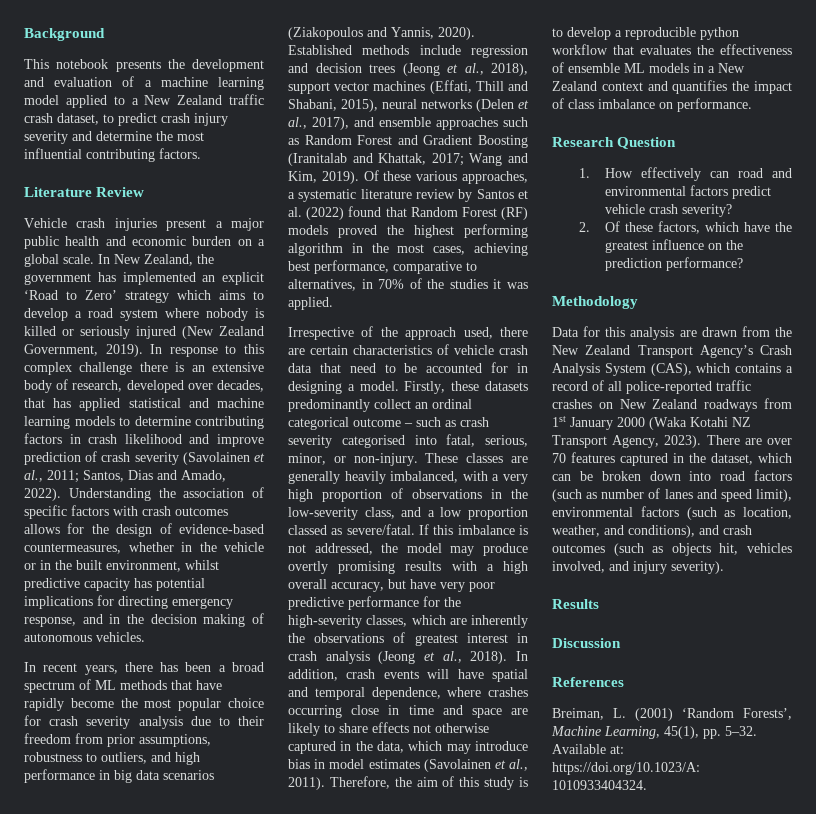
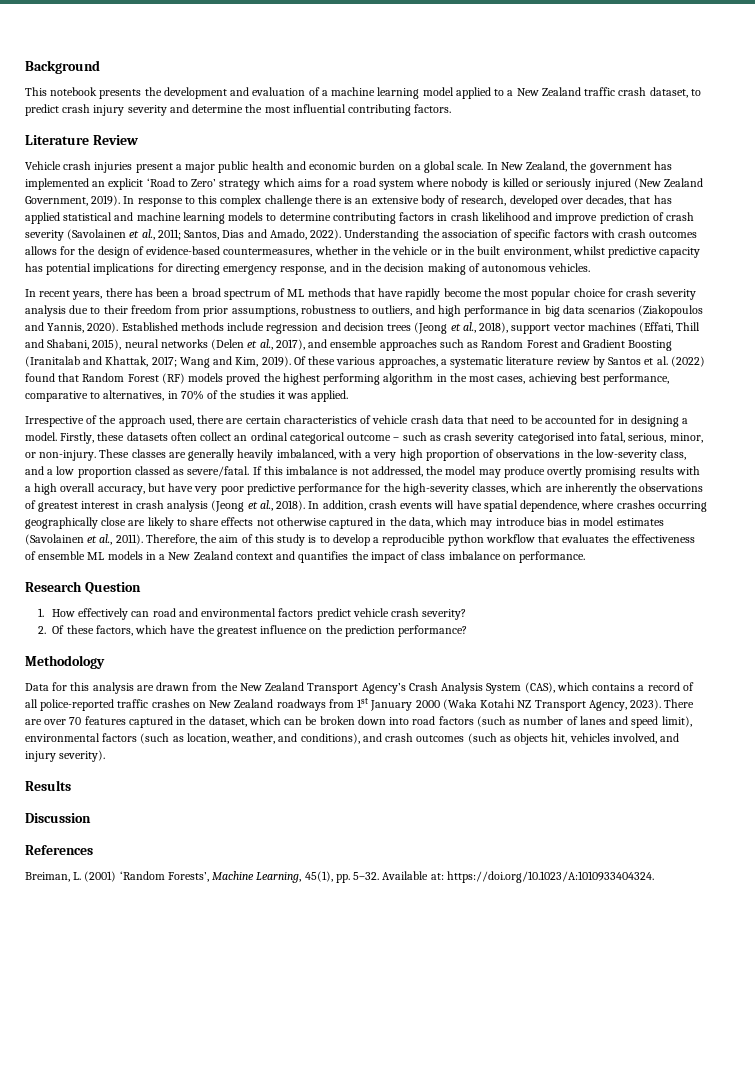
- In New Zealand, the government has implemented an explicit ‘Road to Zero’ strategy which aims to develop a road system where nobody is killed or seriously injured (New Zealand Government, 2019).
+ In New Zealand, the government has implemented an explicit ‘Road to Zero’ strategy which aims for a road system where nobody is killed or seriously injured (New Zealand Government, 2019).
- Firstly, these datasets predominantly collect an ordinal categorical outcome – such as crash severity categorised into fatal, serious, minor, or non-injury.
+ Firstly, these datasets often collect an ordinal categorical outcome – such as crash severity categorised into fatal, serious, minor, or non-injury.
- In addition, crash events will have spatial and temporal dependence, where crashes occurring close in time and space are likely to share effects not otherwise captured in the data, which may introduce bias in model estimates (Savolainen et al., 2011).
+ In addition, crash events will have spatial dependence, where crashes occurring geographically close are likely to share effects not otherwise captured in the data, which may introduce bias in model estimates (Savolainen et al., 2011).

